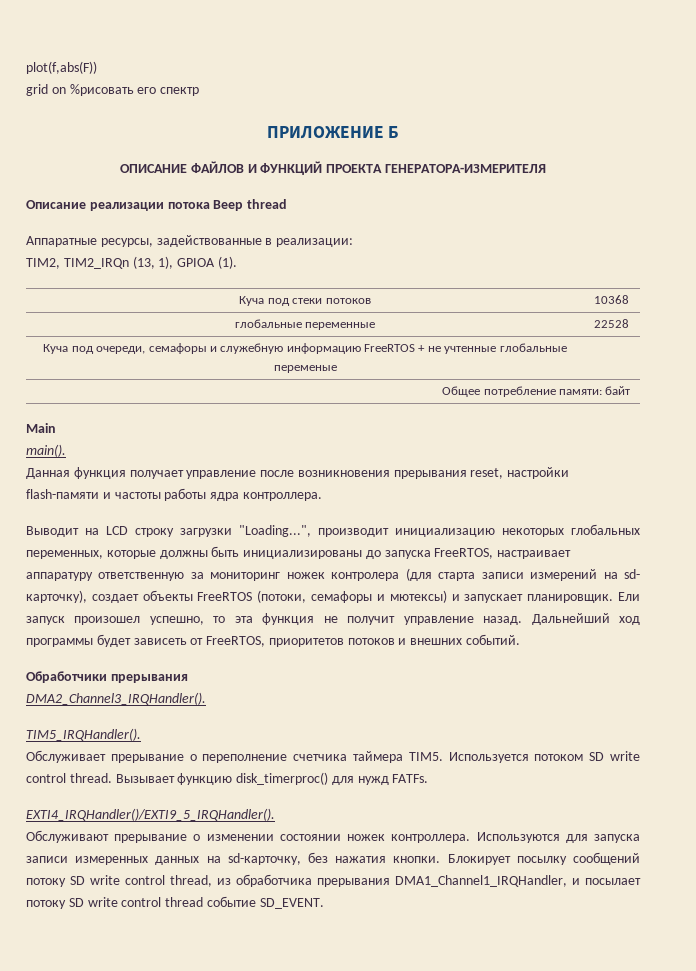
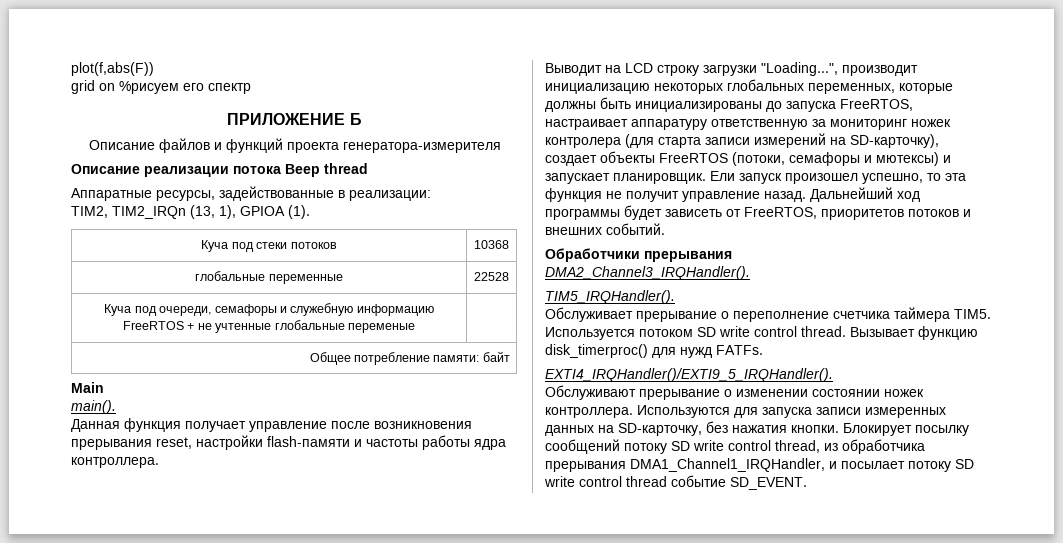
- grid on %рисовать его спектр
+ grid on %рисуем его спектр
- ОПИСАНИЕ ФАЙЛОВ И ФУНКЦИЙ ПРОЕКТА ГЕНЕРАТОРА-ИЗМЕРИТЕЛЯ
+ Описание файлов и функций проекта генератора-измерителя
- Выводит на LCD строку загрузки "Loading...", производит инициализацию некоторых глобальных переменных, которые должны быть инициализированы до запуска FreeRTOS, настраивает аппаратуру ответственную за мониторинг ножек контролера (для старта записи измерений на sd- карточку), создает объекты FreeRTOS (потоки, семафоры и мютексы) и запускает планировщик.
+ Выводит на LCD строку загрузки "Loading...", производит инициализацию некоторых глобальных переменных, которые должны быть инициализированы до запуска FreeRTOS, настраивает аппаратуру ответственную за мониторинг ножек контролера (для старта записи измерений на SD-карточку), создает объекты FreeRTOS (потоки, семафоры и мютексы) и запускает планировщик.
- Используются для запуска записи измеренных данных на sd-карточку, без нажатия кнопки.
+ Используются для запуска записи измеренных данных на SD-карточку, без нажатия кнопки.

